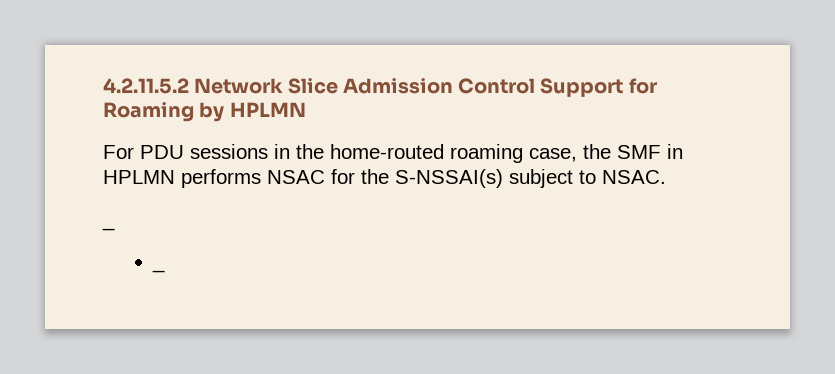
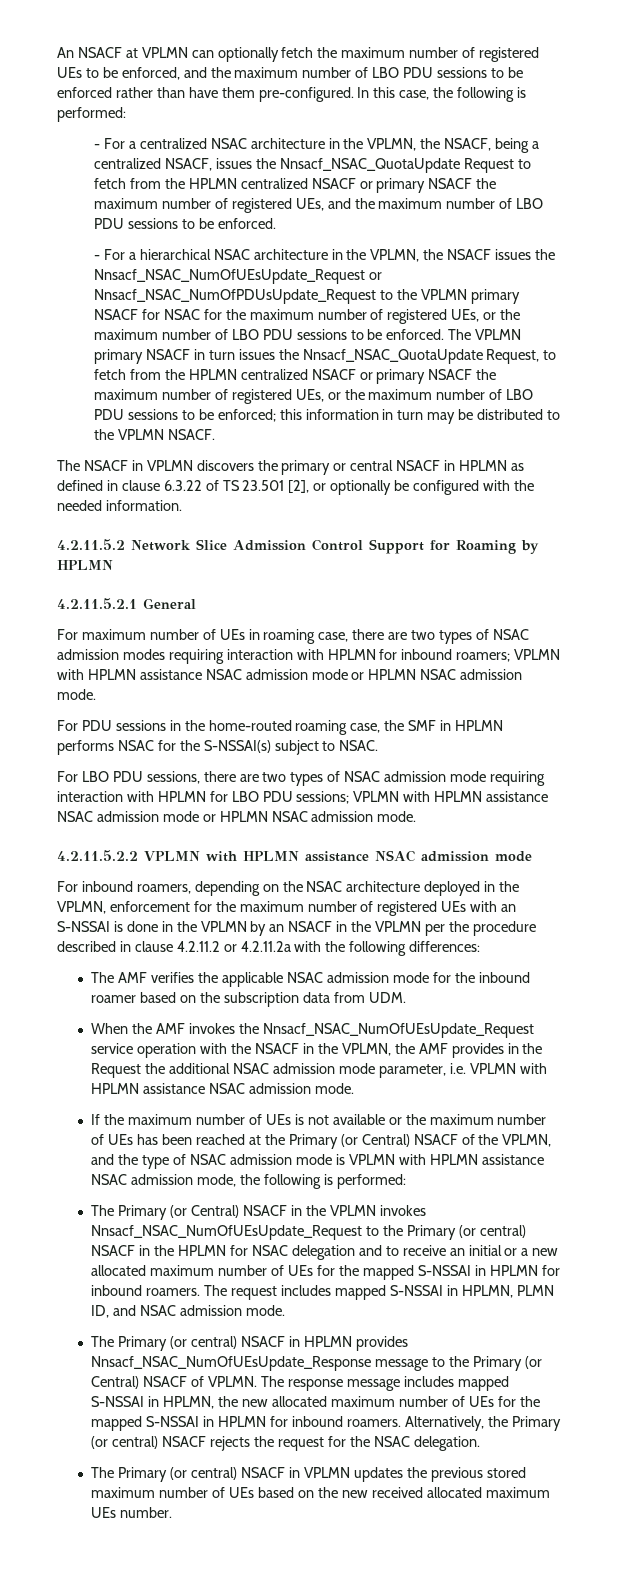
+ An NSACF at VPLMN can optionally fetch the maximum number of registered UEs to be enforced, and the maximum number of LBO PDU sessions to be enforced rather than have them pre-configured. In this case, the following is performed:
+ - For a centralized NSAC architecture in the VPLMN, the NSACF, being a centralized NSACF, issues the Nnsacf_NSAC_QuotaUpdate Request to fetch from the HPLMN centralized NSACF or primary NSACF the maximum number of registered UEs, and the maximum number of LBO PDU sessions to be enforced.
+ - For a hierarchical NSAC architecture in the VPLMN, the NSACF issues the Nnsacf_NSAC_NumOfUEsUpdate_Request or Nnsacf_NSAC_NumOfPDUsUpdate_Request to the VPLMN primary NSACF for NSAC for the maximum number of registered UEs, or the maximum number of LBO PDU sessions to be enforced. The VPLMN primary NSACF in turn issues the Nnsacf_NSAC_QuotaUpdate Request, to fetch from the HPLMN centralized NSACF or primary NSACF the maximum number of registered UEs, or the maximum number of LBO PDU sessions to be enforced; this information in turn may be distributed to the VPLMN NSACF.
+ The NSACF in VPLMN discovers the primary or central NSACF in HPLMN as defined in clause 6.3.22 of TS 23.501 [2], or optionally be configured with the needed information.
+ 4.2.11.5.2.1 General
+ For maximum number of UEs in roaming case, there are two types of NSAC admission modes requiring interaction with HPLMN for inbound roamers; VPLMN with HPLMN assistance NSAC admission mode or HPLMN NSAC admission mode.
  For PDU sessions in the home-routed roaming case, the SMF in HPLMN performs NSAC for the S-NSSAI(s) subject to NSAC.
- _
- _
+ For LBO PDU sessions, there are two types of NSAC admission mode requiring interaction with HPLMN for LBO PDU sessions; VPLMN with HPLMN assistance NSAC admission mode or HPLMN NSAC admission mode.
+ 4.2.11.5.2.2 VPLMN with HPLMN assistance NSAC admission mode
+ For inbound roamers, depending on the NSAC architecture deployed in the VPLMN, enforcement for the maximum number of registered UEs with an S-NSSAI is done in the VPLMN by an NSACF in the VPLMN per the procedure described in clause 4.2.11.2 or 4.2.11.2a with the following differences:
+ The AMF verifies the applicable NSAC admission mode for the inbound roamer based on the subscription data from UDM.
+ When the AMF invokes the Nnsacf_NSAC_NumOfUEsUpdate_Request service operation with the NSACF in the VPLMN, the AMF provides in the Request the additional NSAC admission mode parameter, i.e. VPLMN with HPLMN assistance NSAC admission mode.
+ If the maximum number of UEs is not available or the maximum number of UEs has been reached at the Primary (or Central) NSACF of the VPLMN, and the type of NSAC admission mode is VPLMN with HPLMN assistance NSAC admission mode, the following is performed:
+ The Primary (or Central) NSACF in the VPLMN invokes Nnsacf_NSAC_NumOfUEsUpdate_Request to the Primary (or central) NSACF in the HPLMN for NSAC delegation and to receive an initial or a new allocated maximum number of UEs for the mapped S-NSSAI in HPLMN for inbound roamers. The request includes mapped S-NSSAI in HPLMN, PLMN ID, and NSAC admission mode.
+ The Primary (or central) NSACF in HPLMN provides Nnsacf_NSAC_NumOfUEsUpdate_Response message to the Primary (or Central) NSACF of VPLMN. The response message includes mapped S-NSSAI in HPLMN, the new allocated maximum number of UEs for the mapped S-NSSAI in HPLMN for inbound roamers. Alternatively, the Primary (or central) NSACF rejects the request for the NSAC delegation.
+ The Primary (or central) NSACF in VPLMN updates the previous stored maximum number of UEs based on the new received allocated maximum UEs number.

